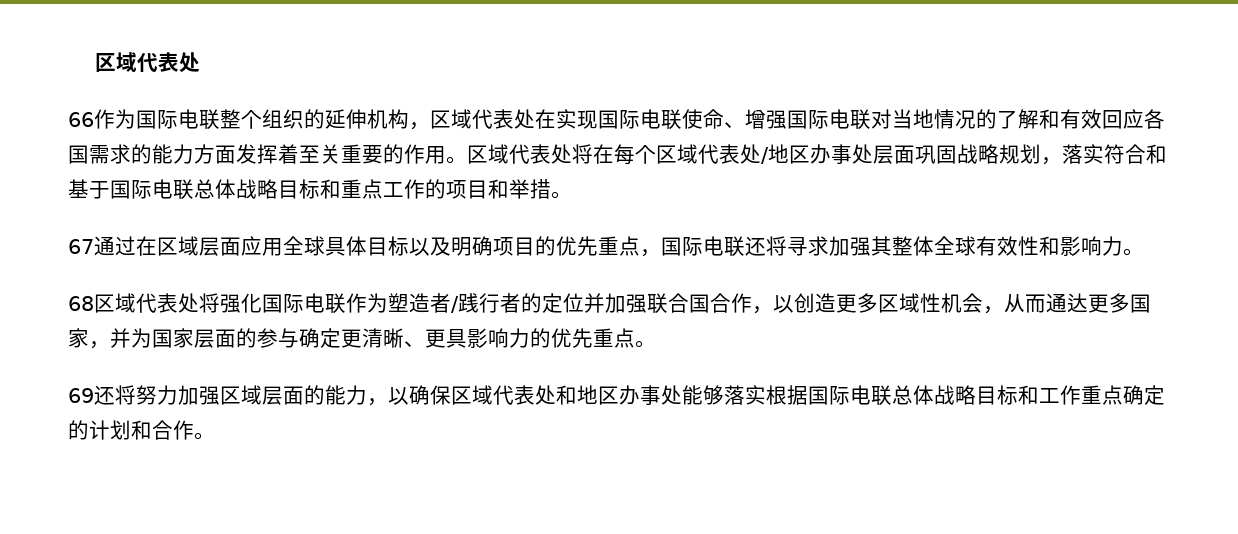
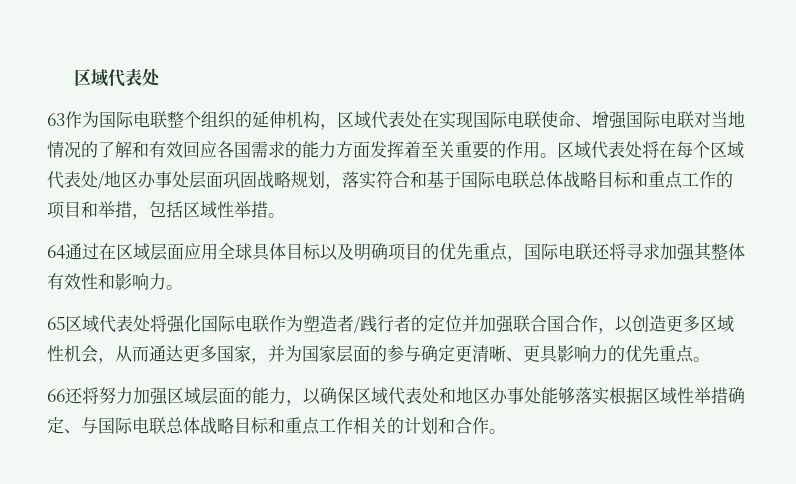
- 66作为国际电联整个组织的延伸机构，区域代表处在实现国际电联使命、增强国际电联对当地情况的了解和有效回应各国需求的能力方面发挥着至关重要的作用。
+ 63作为国际电联整个组织的延伸机构，区域代表处在实现国际电联使命、增强国际电联对当地情况的了解和有效回应各国需求的能力方面发挥着至关重要的作用。
- 区域代表处将在每个区域代表处/地区办事处层面巩固战略规划，落实符合和基于国际电联总体战略目标和重点工作的项目和举措。
- 67通过在区域层面应用全球具体目标以及明确项目的优先重点，国际电联还将寻求加强其整体全球有效性和影响力。
+ 区域代表处将在每个区域代表处/地区办事处层面巩固战略规划，落实符合和基于国际电联总体战略目标和重点工作的项目和举措，包括区域性举措。
+ 64通过在区域层面应用全球具体目标以及明确项目的优先重点，国际电联还将寻求加强其整体有效性和影响力。
- 68区域代表处将强化国际电联作为塑造者/践行者的定位并加强联合国合作，以创造更多区域性机会，从而通达更多国家，并为国家层面的参与确定更清晰、更具影响力的优先重点。
+ 65区域代表处将强化国际电联作为塑造者/践行者的定位并加强联合国合作，以创造更多区域性机会，从而通达更多国家，并为国家层面的参与确定更清晰、更具影响力的优先重点。
- 69还将努力加强区域层面的能力，以确保区域代表处和地区办事处能够落实根据国际电联总体战略目标和工作重点确定的计划和合作。
+ 66还将努力加强区域层面的能力，以确保区域代表处和地区办事处能够落实根据区域性举措确定、与国际电联总体战略目标和重点工作相关的计划和合作。

